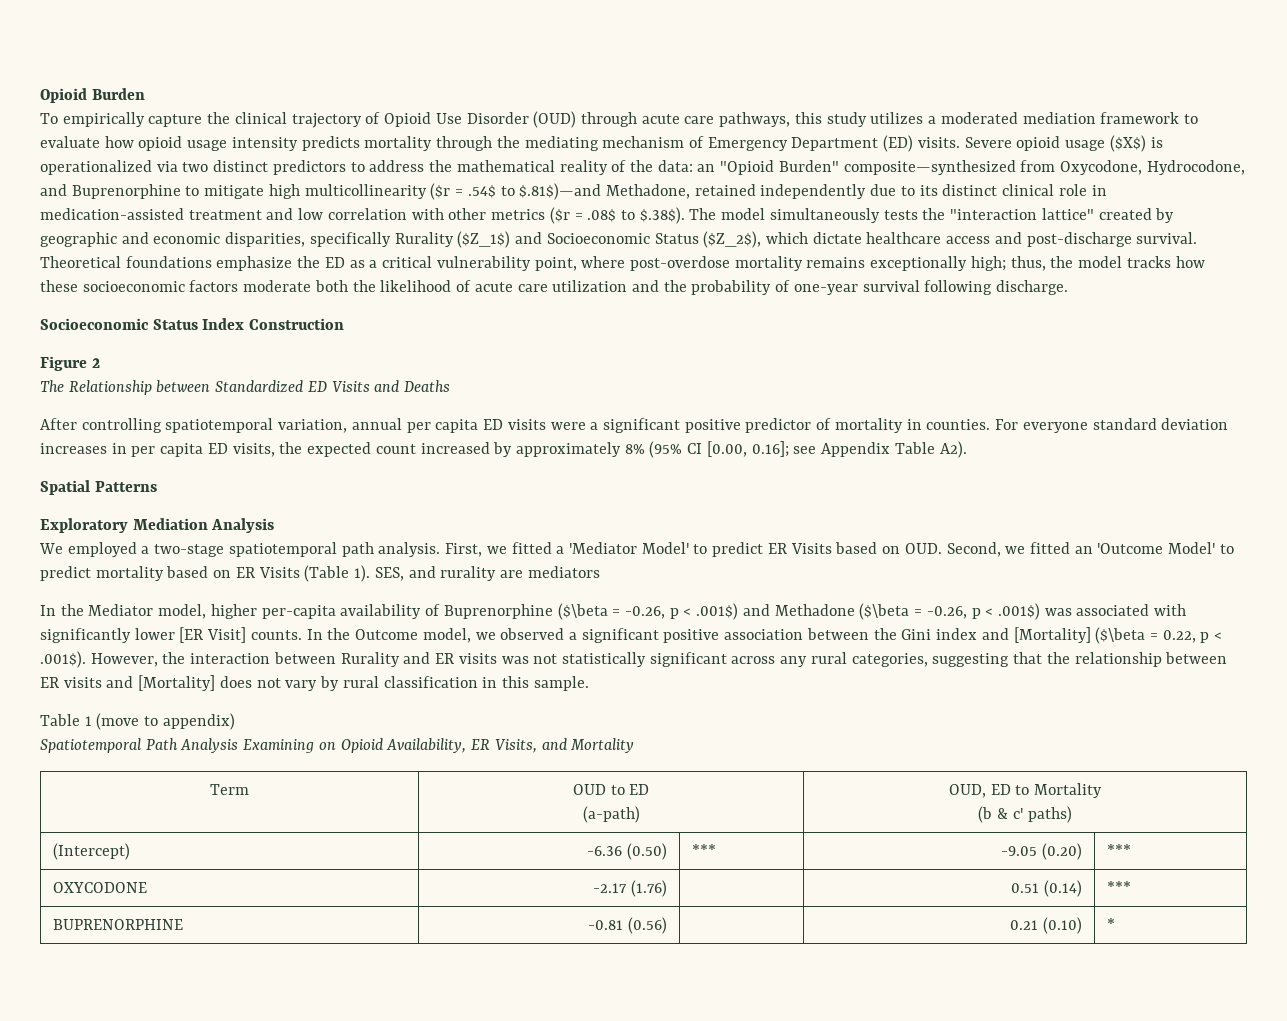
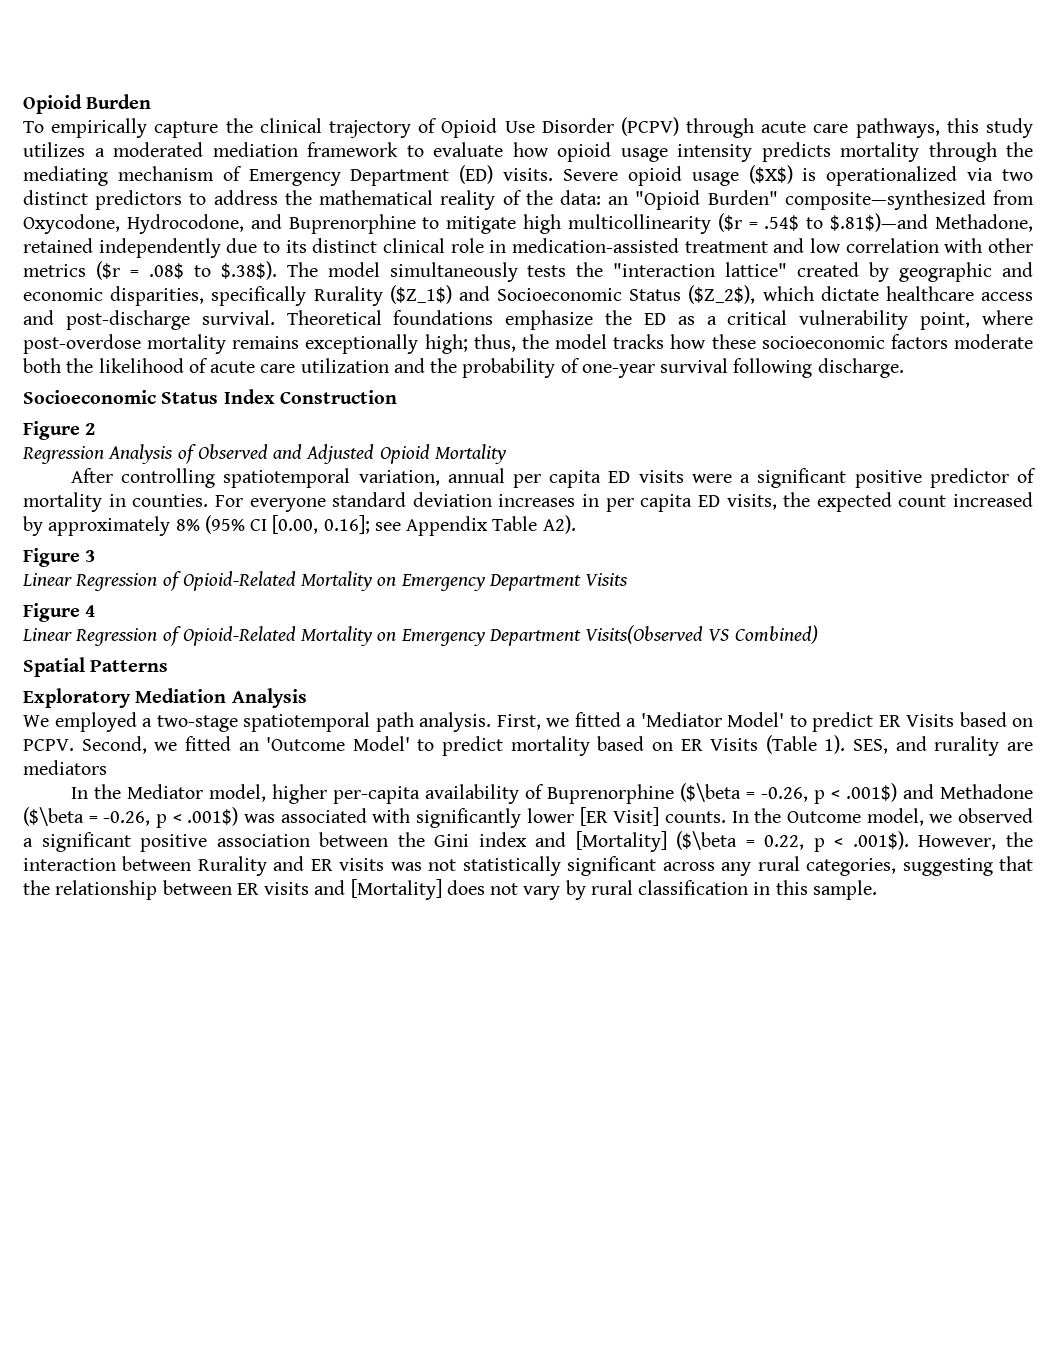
- To empirically capture the clinical trajectory of Opioid Use Disorder (OUD) through acute care pathways, this study utilizes a moderated mediation framework to evaluate how opioid usage intensity predicts mortality through the mediating mechanism of Emergency Department (ED) visits.
+ To empirically capture the clinical trajectory of Opioid Use Disorder (PCPV) through acute care pathways, this study utilizes a moderated mediation framework to evaluate how opioid usage intensity predicts mortality through the mediating mechanism of Emergency Department (ED) visits.
- The Relationship between Standardized ED Visits and Deaths
+ Regression Analysis of Observed and Adjusted Opioid Mortality
+ Figure 3
+ Linear Regression of Opioid-Related Mortality on Emergency Department Visits
+ Figure 4
+ Linear Regression of Opioid-Related Mortality on Emergency Department Visits(Observed VS Combined)
- First, we fitted a 'Mediator Model' to predict ER Visits based on OUD. Second, we fitted an 'Outcome Model' to predict mortality based on ER Visits (Table 1).
+ First, we fitted a 'Mediator Model' to predict ER Visits based on PCPV. Second, we fitted an 'Outcome Model' to predict mortality based on ER Visits (Table 1).
- Table 1 (move to appendix)
- Spatiotemporal Path Analysis Examining on Opioid Availability, ER Visits, and Mortality
- Term | OUD to ED
- (a-path) | OUD, ED to Mortality
- (b & c' paths)
- (Intercept) | -6.36 (0.50) | *** | -9.05 (0.20) | ***
- OXYCODONE | -2.17 (1.76) | | 0.51 (0.14) | ***
- BUPRENORPHINE | -0.81 (0.56) | | 0.21 (0.10) | *

